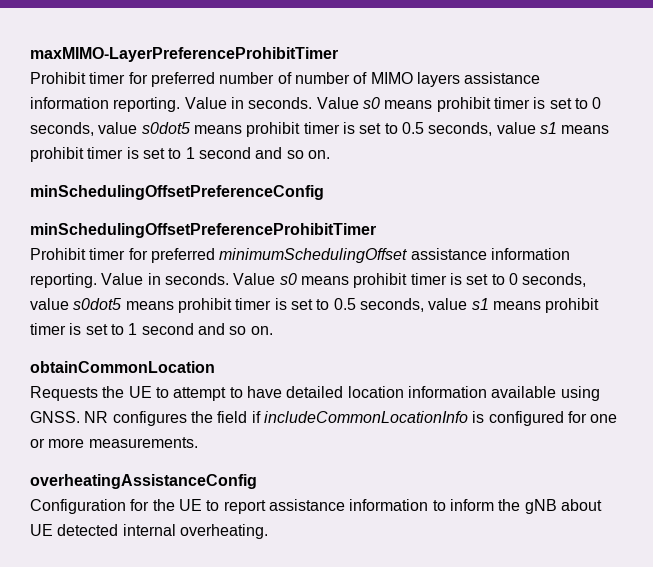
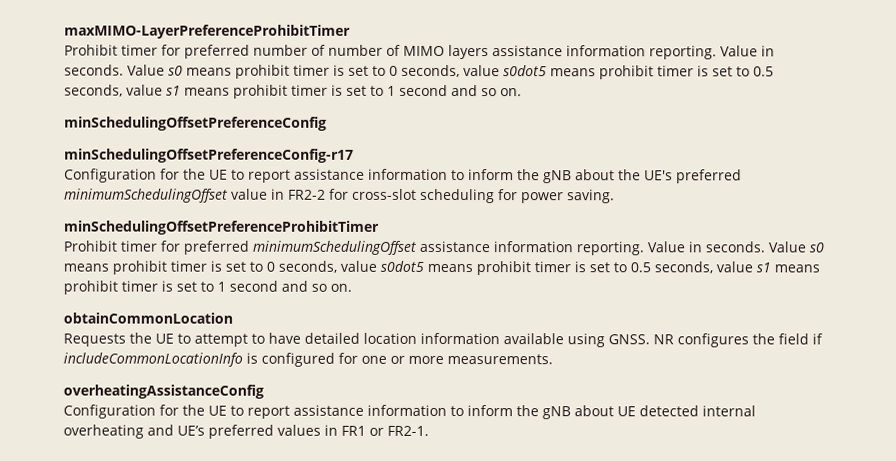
+ minSchedulingOffsetPreferenceConfig-r17
+ Configuration for the UE to report assistance information to inform the gNB about the UE's preferred minimumSchedulingOffset value in FR2-2 for cross-slot scheduling for power saving.
- Configuration for the UE to report assistance information to inform the gNB about UE detected internal overheating.
+ Configuration for the UE to report assistance information to inform the gNB about UE detected internal overheating and UE’s preferred values in FR1 or FR2-1.

